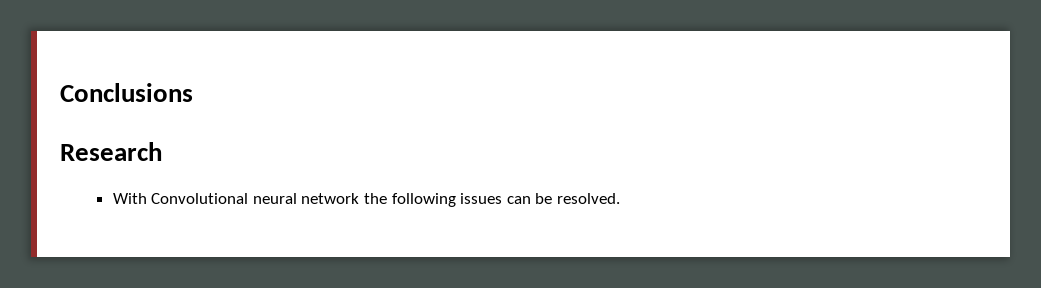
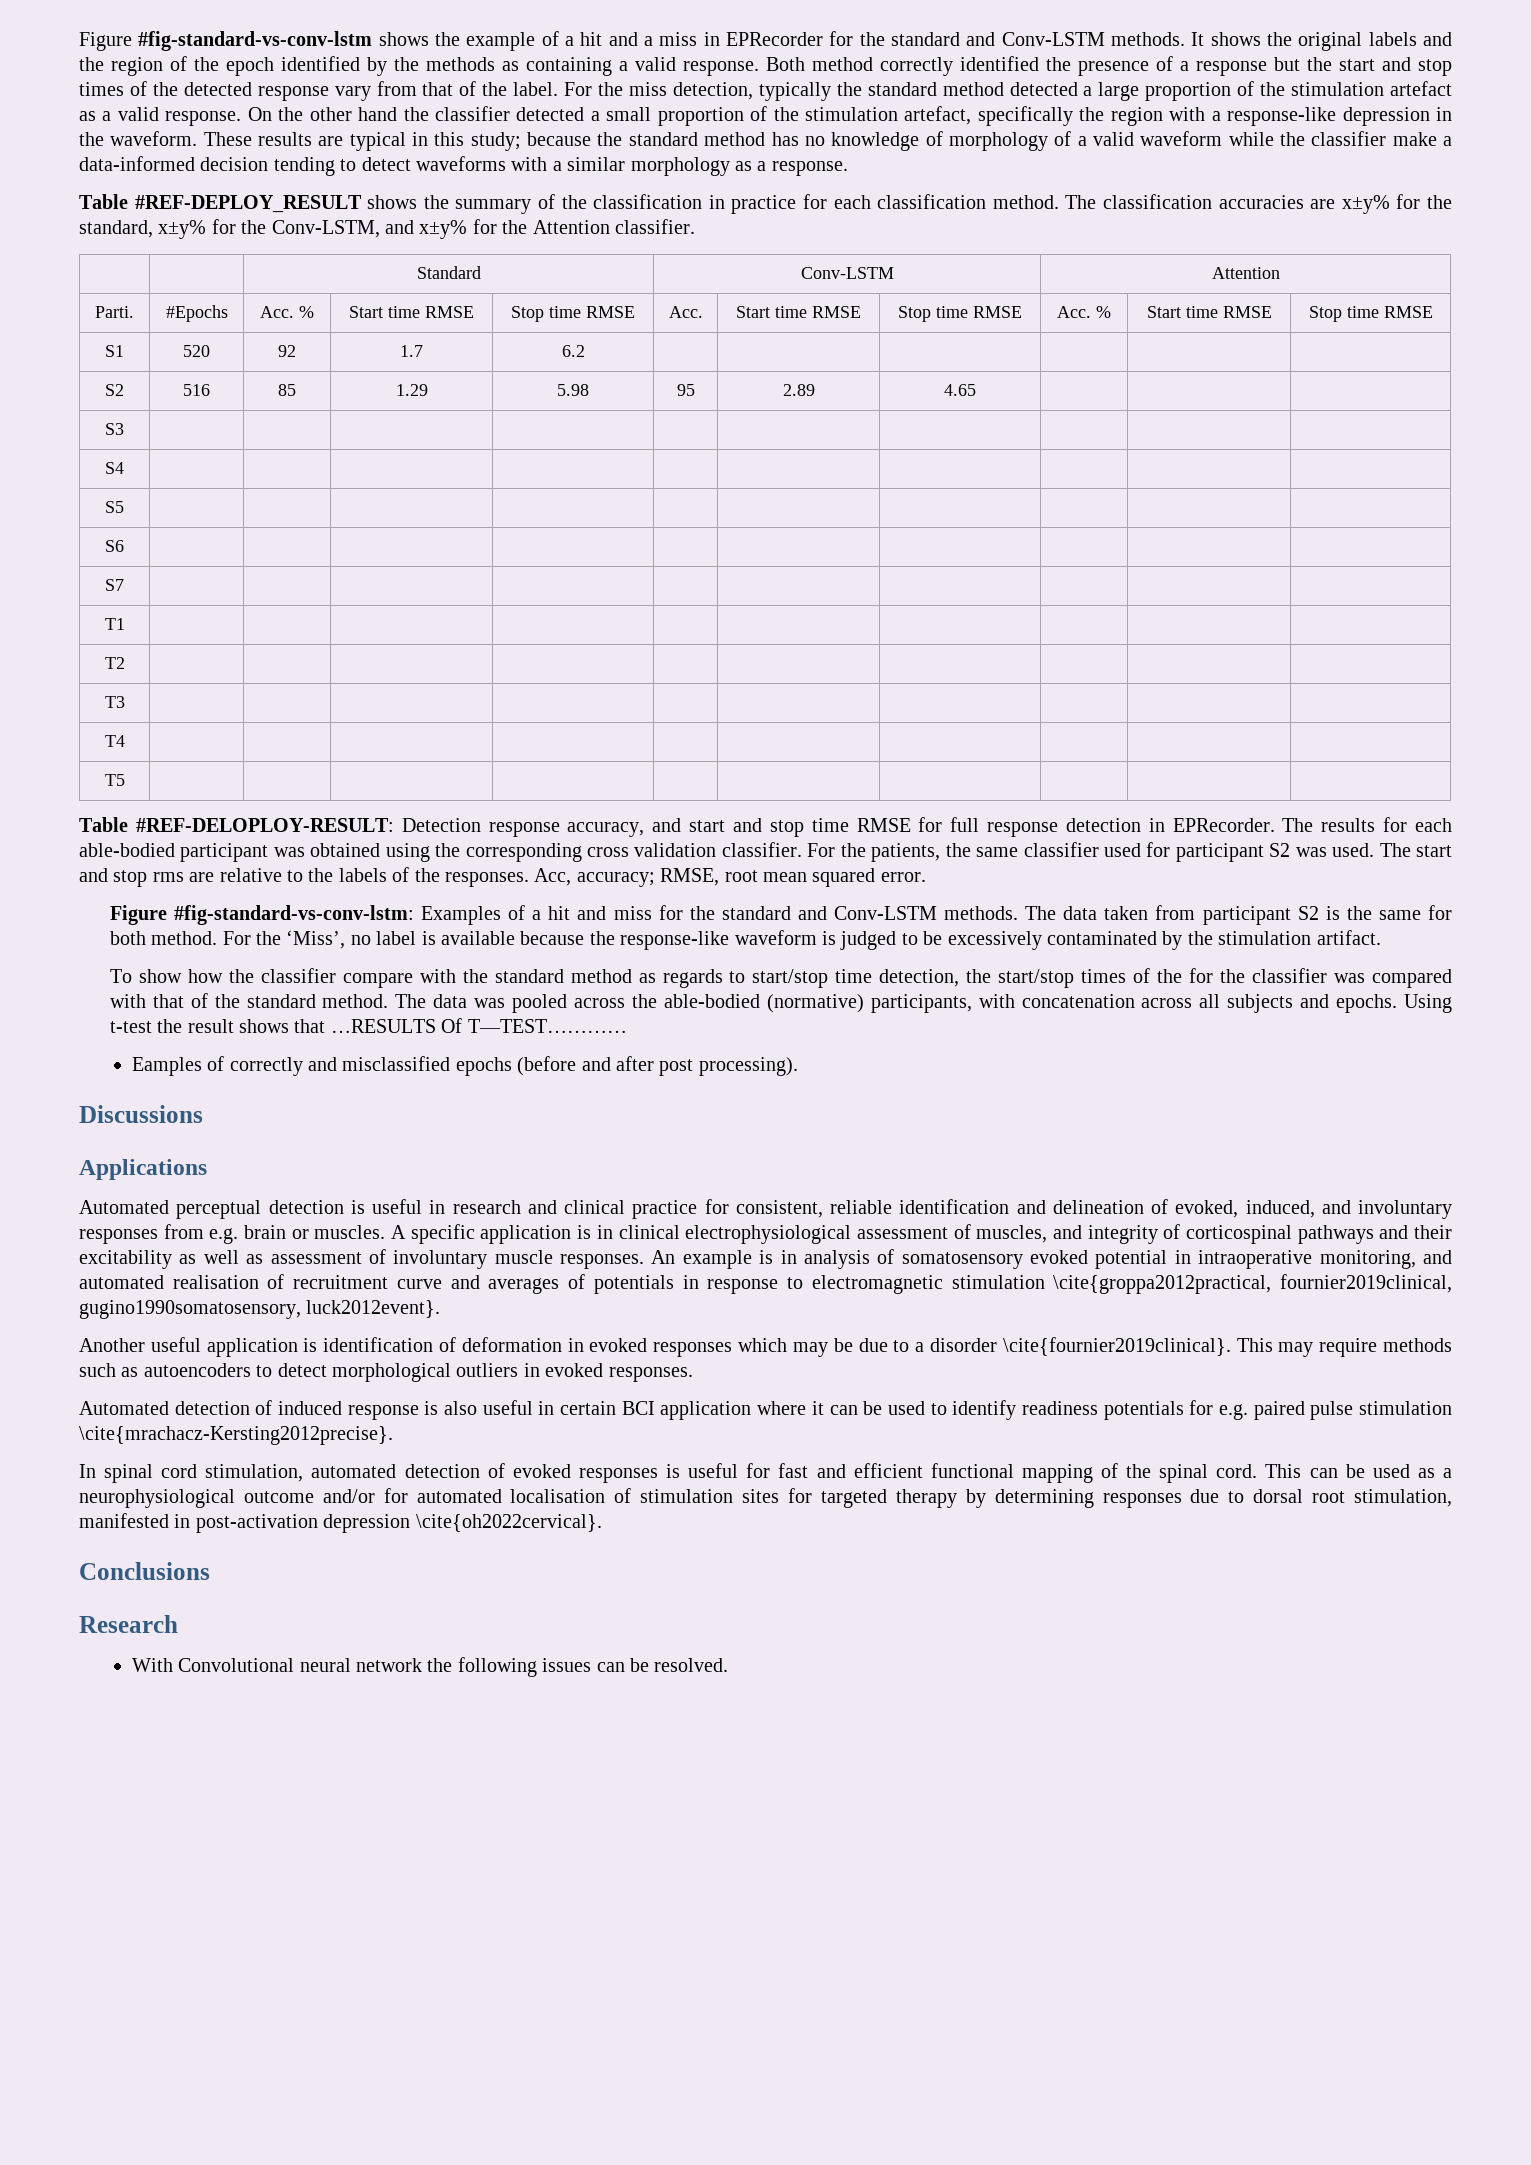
+ Figure #fig-standard-vs-conv-lstm shows the example of a hit and a miss in EPRecorder for the standard and Conv-LSTM methods. It shows the original labels and the region of the epoch identified by the methods as containing a valid response. Both method correctly identified the presence of a response but the start and stop times of the detected response vary from that of the label. For the miss detection, typically the standard method detected a large proportion of the stimulation artefact as a valid response. On the other hand the classifier detected a small proportion of the stimulation artefact, specifically the region with a response-like depression in the waveform. These results are typical in this study; because the standard method has no knowledge of morphology of a valid waveform while the classifier make a data-informed decision tending to detect waveforms with a similar morphology as a response.
+ Table #REF-DEPLOY_RESULT shows the summary of the classification in practice for each classification method. The classification accuracies are x±y% for the standard, x±y% for the Conv-LSTM, and x±y% for the Attention classifier.
+ | | Standard | Conv-LSTM | Attention
+ Parti. | #Epochs | Acc. % | Start time RMSE | Stop time RMSE | Acc. | Start time RMSE | Stop time RMSE | Acc. % | Start time RMSE | Stop time RMSE
+ S1 | 520 | 92 | 1.7 | 6.2 | | | | | |
+ S2 | 516 | 85 | 1.29 | 5.98 | 95 | 2.89 | 4.65 | | |
+ S3 | | | | | | | | | |
+ S4 | | | | | | | | | |
+ S5 | | | | | | | | | |
+ S6 | | | | | | | | | |
+ S7 | | | | | | | | | |
+ T1 | | | | | | | | | |
+ T2 | | | | | | | | | |
+ T3 | | | | | | | | | |
+ T4 | | | | | | | | | |
+ T5 | | | | | | | | | |
+ Table #REF-DELOPLOY-RESULT: Detection response accuracy, and start and stop time RMSE for full response detection in EPRecorder. The results for each able-bodied participant was obtained using the corresponding cross validation classifier. For the patients, the same classifier used for participant S2 was used. The start and stop rms are relative to the labels of the responses. Acc, accuracy; RMSE, root mean squared error.
+ Figure #fig-standard-vs-conv-lstm: Examples of a hit and miss for the standard and Conv-LSTM methods. The data taken from participant S2 is the same for both method. For the ‘Miss’, no label is available because the response-like waveform is judged to be excessively contaminated by the stimulation artifact.
+ To show how the classifier compare with the standard method as regards to start/stop time detection, the start/stop times of the for the classifier was compared with that of the standard method. The data was pooled across the able-bodied (normative) participants, with concatenation across all subjects and epochs. Using t-test the result shows that …RESULTS Of T—TEST…………
+ Eamples of correctly and misclassified epochs (before and after post processing).
+ Discussions
+ Applications
+ Automated perceptual detection is useful in research and clinical practice for consistent, reliable identification and delineation of evoked, induced, and involuntary responses from e.g. brain or muscles. A specific application is in clinical electrophysiological assessment of muscles, and integrity of corticospinal pathways and their excitability as well as assessment of involuntary muscle responses. An example is in analysis of somatosensory evoked potential in intraoperative monitoring, and automated realisation of recruitment curve and averages of potentials in response to electromagnetic stimulation \cite{groppa2012practical, fournier2019clinical, gugino1990somatosensory, luck2012event}.
+ Another useful application is identification of deformation in evoked responses which may be due to a disorder \cite{fournier2019clinical}. This may require methods such as autoencoders to detect morphological outliers in evoked responses.
+ Automated detection of induced response is also useful in certain BCI application where it can be used to identify readiness potentials for e.g. paired pulse stimulation \cite{mrachacz-Kersting2012precise}.
+ In spinal cord stimulation, automated detection of evoked responses is useful for fast and efficient functional mapping of the spinal cord. This can be used as a neurophysiological outcome and/or for automated localisation of stimulation sites for targeted therapy by determining responses due to dorsal root stimulation, manifested in post-activation depression \cite{oh2022cervical}.

